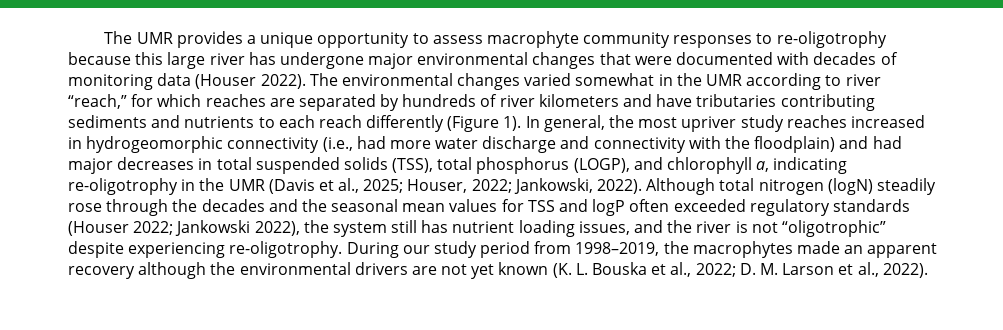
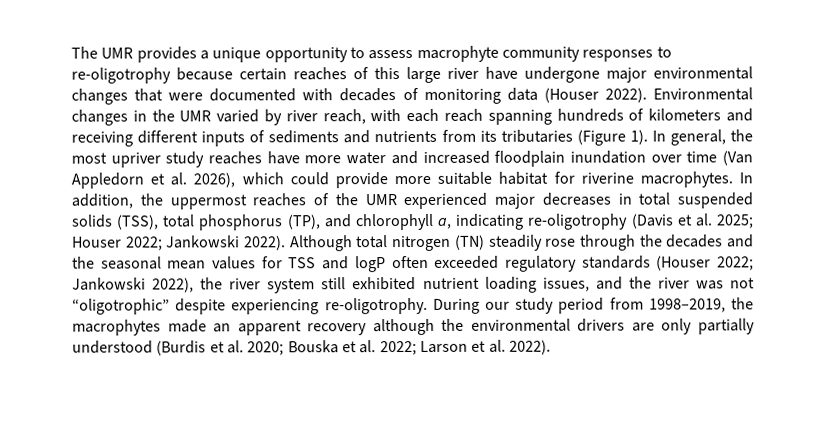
- The UMR provides a unique opportunity to assess macrophyte community responses to re-oligotrophy because this large river has undergone major environmental changes that were documented with decades of monitoring data (Houser 2022).
+ The UMR provides a unique opportunity to assess macrophyte community responses to re-oligotrophy because certain reaches of this large river have undergone major environmental changes that were documented with decades of monitoring data (Houser 2022).
- The environmental changes varied somewhat in the UMR according to river “reach,” for which reaches are separated by hundreds of river kilometers and have tributaries contributing sediments and nutrients to each reach differently (Figure 1).
+ Environmental changes in the UMR varied by river reach, with each reach spanning hundreds of kilometers and receiving different inputs of sediments and nutrients from its tributaries (Figure 1).
- In general, the most upriver study reaches increased in hydrogeomorphic connectivity (i.e., had more water discharge and connectivity with the floodplain) and had major decreases in total suspended solids (TSS), total phosphorus (LOGP), and chlorophyll a, indicating re-oligotrophy in the UMR (Davis et al., 2025; Houser, 2022; Jankowski, 2022).
+ In general, the most upriver study reaches have more water and increased floodplain inundation over time (Van Appledorn et al. 2026), which could provide more suitable habitat for riverine macrophytes. In addition, the uppermost reaches of the UMR experienced major decreases in total suspended solids (TSS), total phosphorus (TP), and chlorophyll a, indicating re-oligotrophy (Davis et al. 2025; Houser 2022; Jankowski 2022).
- Although total nitrogen (logN) steadily rose through the decades and the seasonal mean values for TSS and logP often exceeded regulatory standards (Houser 2022; Jankowski 2022), the system still has nutrient loading issues, and the river is not “oligotrophic” despite experiencing re-oligotrophy.
+ Although total nitrogen (TN) steadily rose through the decades and the seasonal mean values for TSS and logP often exceeded regulatory standards (Houser 2022; Jankowski 2022), the river system still exhibited nutrient loading issues, and the river was not “oligotrophic” despite experiencing re-oligotrophy.
- During our study period from 1998–2019, the macrophytes made an apparent recovery although the environmental drivers are not yet known (K. L. Bouska et al., 2022; D. M. Larson et al., 2022).
+ During our study period from 1998–2019, the macrophytes made an apparent recovery although the environmental drivers are only partially understood (Burdis et al. 2020; Bouska et al. 2022; Larson et al. 2022).

